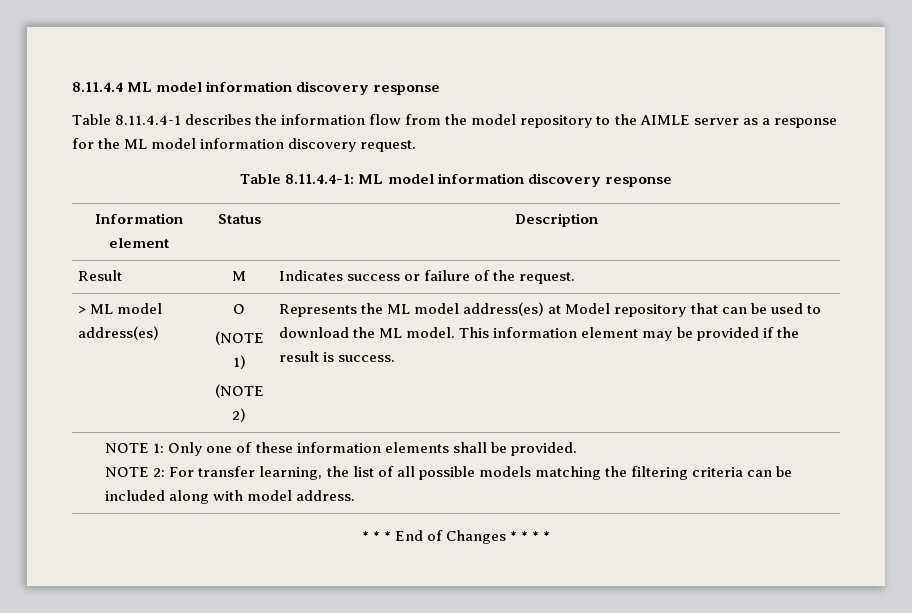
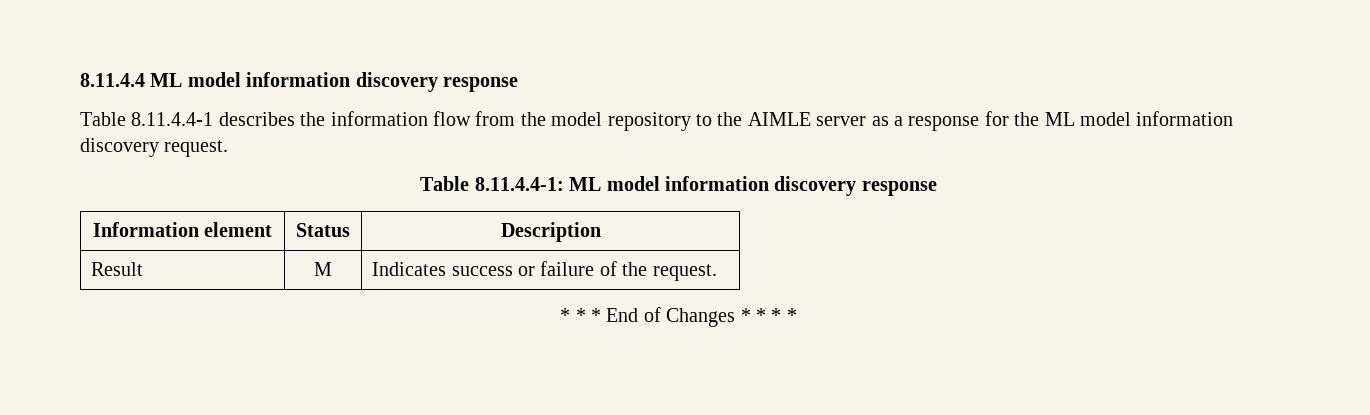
- > ML model address(es) | O
- (NOTE 1)
- (NOTE 2) | Represents the ML model address(es) at Model repository that can be used to download the ML model. This information element may be provided if the result is success.
- NOTE 1: Only one of these information elements shall be provided.
- NOTE 2: For transfer learning, the list of all possible models matching the filtering criteria can be included along with model address.

